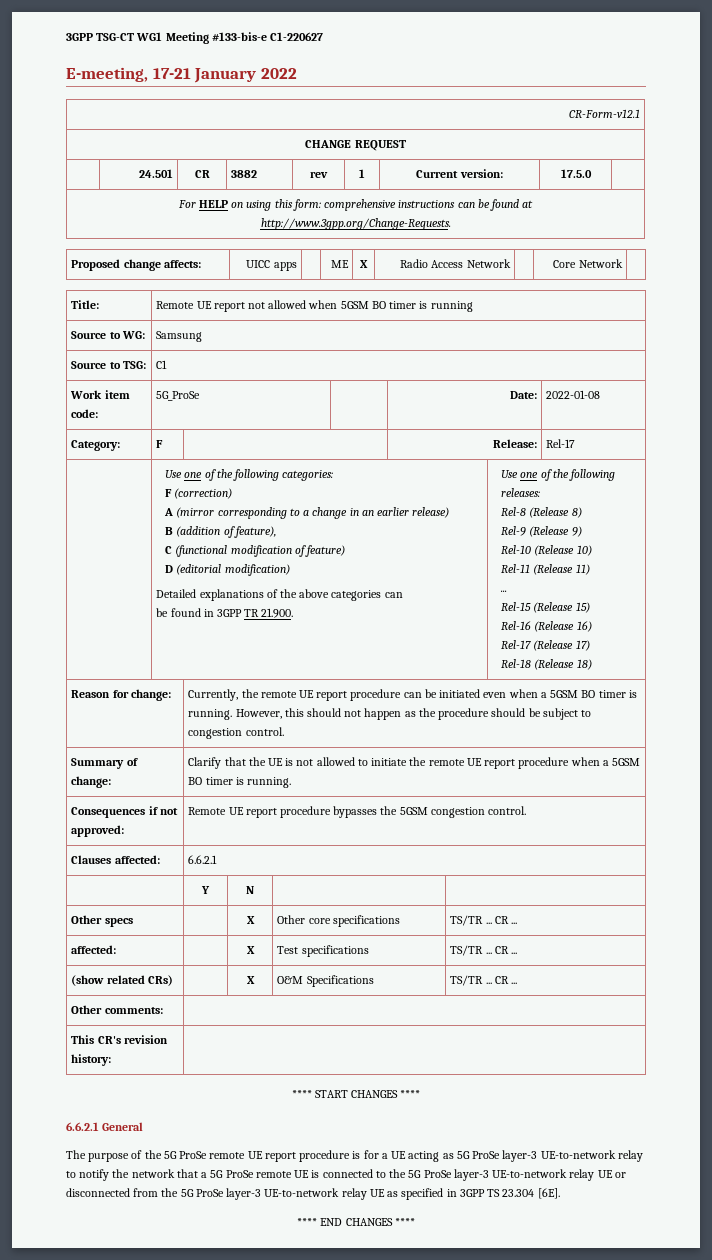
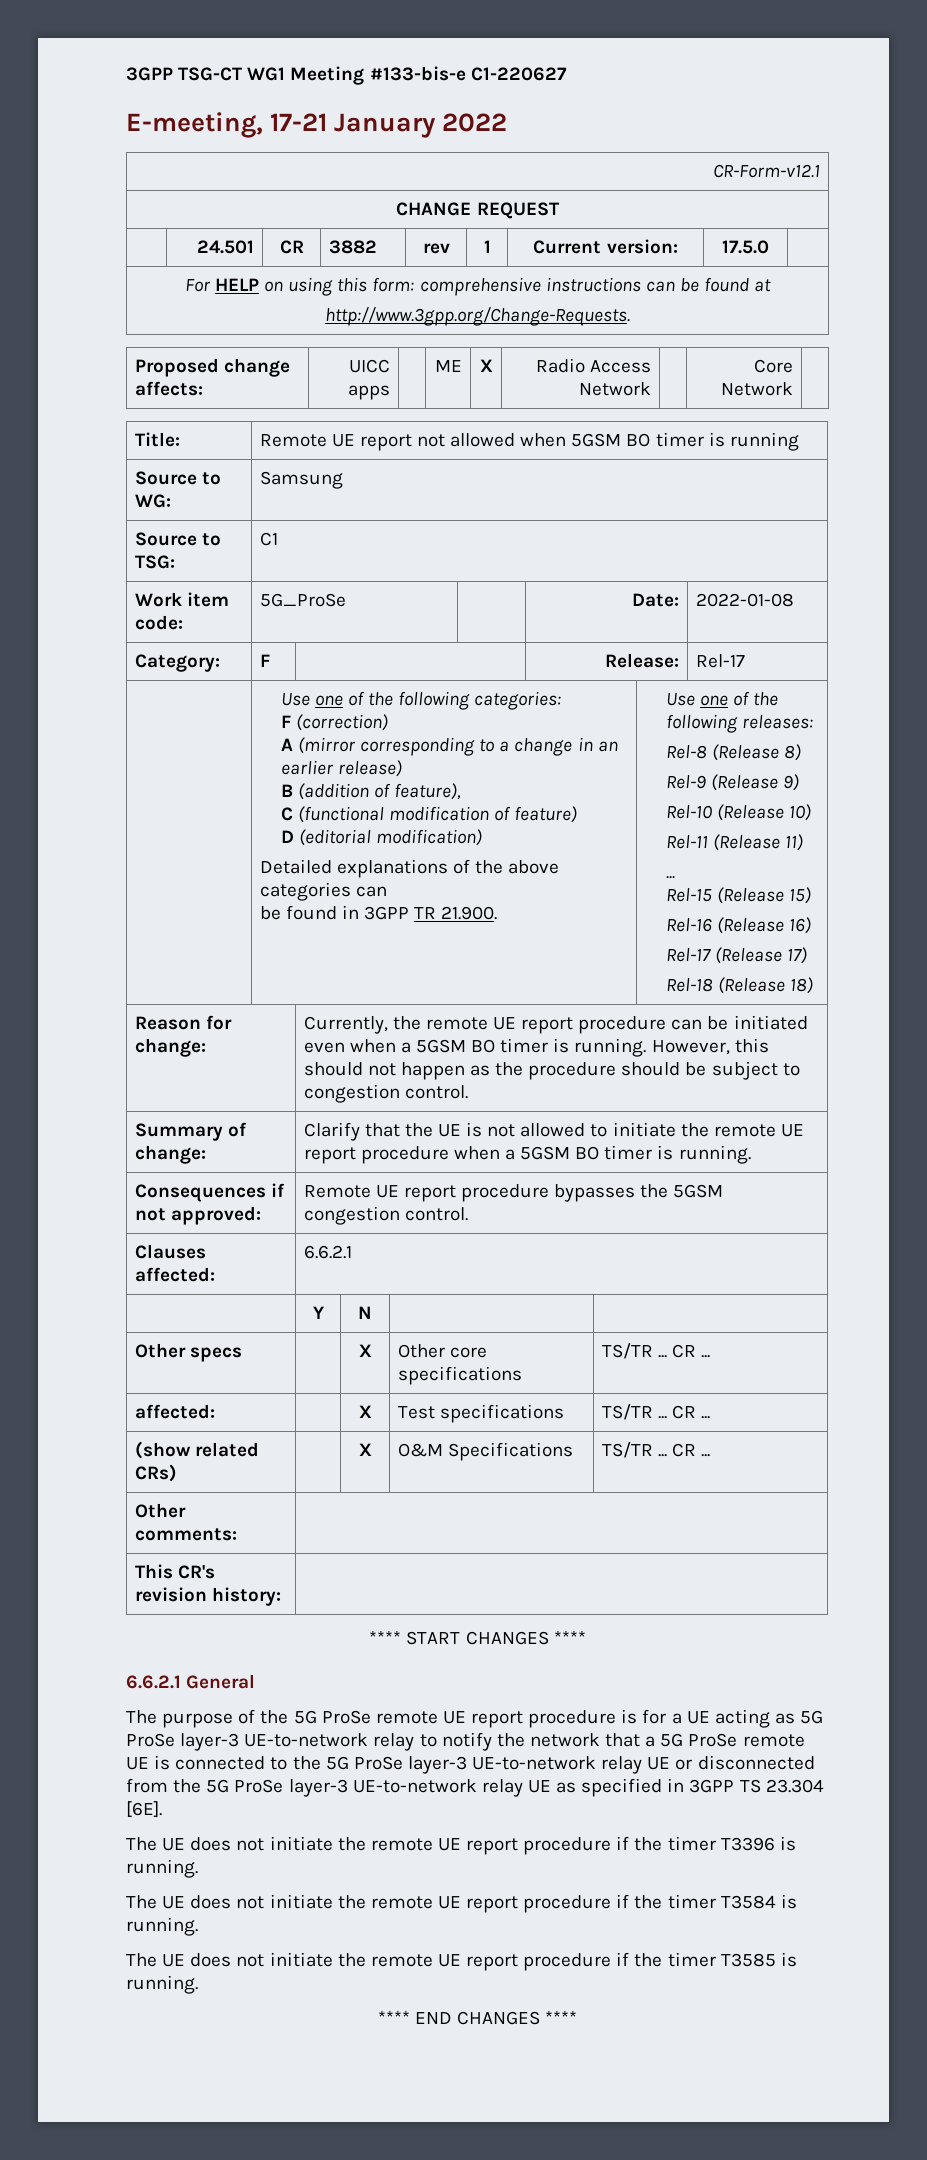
+ The UE does not initiate the remote UE report procedure if the timer T3396 is running.
+ The UE does not initiate the remote UE report procedure if the timer T3584 is running.
+ The UE does not initiate the remote UE report procedure if the timer T3585 is running.

